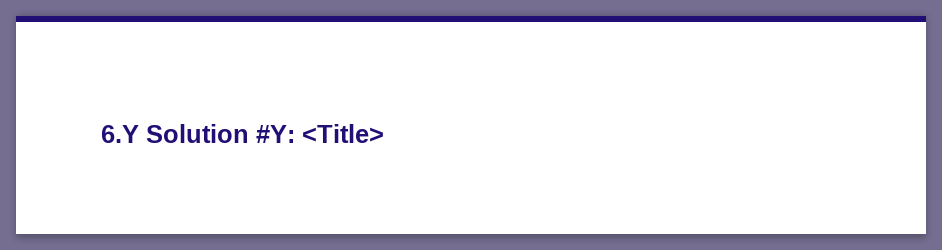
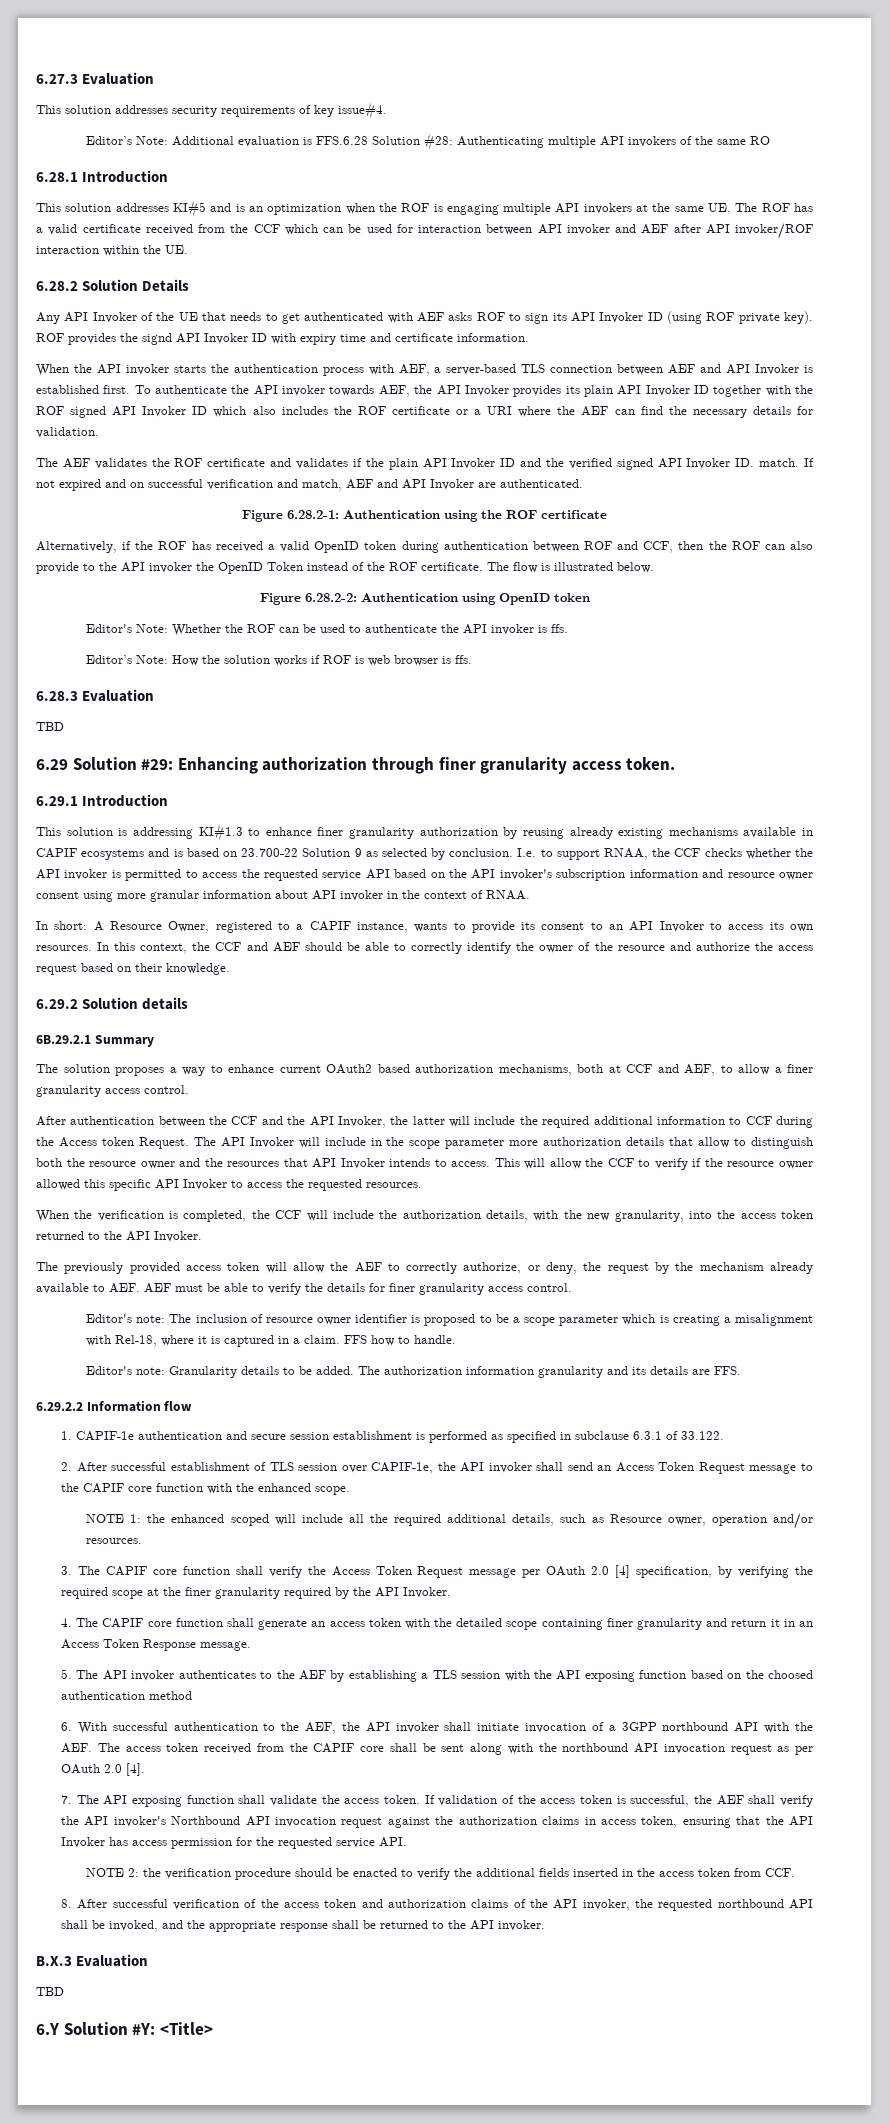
+ 6.27.3 Evaluation
+ This solution addresses security requirements of key issue#4.
+ Editor’s Note: Additional evaluation is FFS.6.28 Solution #28: Authenticating multiple API invokers of the same RO
+ 6.28.1 Introduction
+ This solution addresses KI#5 and is an optimization when the ROF is engaging multiple API invokers at the same UE. The ROF has a valid certificate received from the CCF which can be used for interaction between API invoker and AEF after API invoker/ROF interaction within the UE.
+ 6.28.2 Solution Details
+ Any API Invoker of the UE that needs to get authenticated with AEF asks ROF to sign its API Invoker ID (using ROF private key). ROF provides the signd API Invoker ID with expiry time and certificate information.
+ When the API invoker starts the authentication process with AEF, a server-based TLS connection between AEF and API Invoker is established first. To authenticate the API invoker towards AEF, the API Invoker provides its plain API Invoker ID together with the ROF signed API Invoker ID which also includes the ROF certificate or a URI where the AEF can find the necessary details for validation.
+ The AEF validates the ROF certificate and validates if the plain API Invoker ID and the verified signed API Invoker ID. match. If not expired and on successful verification and match, AEF and API Invoker are authenticated.
+ Figure 6.28.2-1: Authentication using the ROF certificate
+ Alternatively, if the ROF has received a valid OpenID token during authentication between ROF and CCF, then the ROF can also provide to the API invoker the OpenID Token instead of the ROF certificate. The flow is illustrated below.
+ Figure 6.28.2-2: Authentication using OpenID token
+ Editor's Note: Whether the ROF can be used to authenticate the API invoker is ffs.
+ Editor’s Note: How the solution works if ROF is web browser is ffs.
+ 6.28.3 Evaluation
+ TBD
+ 6.29 Solution #29: Enhancing authorization through finer granularity access token.
+ 6.29.1 Introduction
+ This solution is addressing KI#1.3 to enhance finer granularity authorization by reusing already existing mechanisms available in CAPIF ecosystems and is based on 23.700-22 Solution 9 as selected by conclusion. I.e. to support RNAA, the CCF checks whether the API invoker is permitted to access the requested service API based on the API invoker's subscription information and resource owner consent using more granular information about API invoker in the context of RNAA.
+ In short: A Resource Owner, registered to a CAPIF instance, wants to provide its consent to an API Invoker to access its own resources. In this context, the CCF and AEF should be able to correctly identify the owner of the resource and authorize the access request based on their knowledge.
+ 6.29.2 Solution details
+ 6B.29.2.1 Summary
+ The solution proposes a way to enhance current OAuth2 based authorization mechanisms, both at CCF and AEF, to allow a finer granularity access control.
+ After authentication between the CCF and the API Invoker, the latter will include the required additional information to CCF during the Access token Request. The API Invoker will include in the scope parameter more authorization details that allow to distinguish both the resource owner and the resources that API Invoker intends to access. This will allow the CCF to verify if the resource owner allowed this specific API Invoker to access the requested resources.
+ When the verification is completed, the CCF will include the authorization details, with the new granularity, into the access token returned to the API Invoker.
+ The previously provided access token will allow the AEF to correctly authorize, or deny, the request by the mechanism already available to AEF. AEF must be able to verify the details for finer granularity access control.
+ Editor's note: The inclusion of resource owner identifier is proposed to be a scope parameter which is creating a misalignment with Rel-18, where it is captured in a claim. FFS how to handle.
+ Editor's note: Granularity details to be added. The authorization information granularity and its details are FFS.
+ 6.29.2.2 Information flow
+ 1. CAPIF-1e authentication and secure session establishment is performed as specified in subclause 6.3.1 of 33.122.
+ 2. After successful establishment of TLS session over CAPIF-1e, the API invoker shall send an Access Token Request message to the CAPIF core function with the enhanced scope.
+ NOTE 1: the enhanced scoped will include all the required additional details, such as Resource owner, operation and/or resources.
+ 3. The CAPIF core function shall verify the Access Token Request message per OAuth 2.0 [4] specification, by verifying the required scope at the finer granularity required by the API Invoker.
+ 4. The CAPIF core function shall generate an access token with the detailed scope containing finer granularity and return it in an Access Token Response message.
+ 5. The API invoker authenticates to the AEF by establishing a TLS session with the API exposing function based on the choosed authentication method
+ 6. With successful authentication to the AEF, the API invoker shall initiate invocation of a 3GPP northbound API with the AEF. The access token received from the CAPIF core shall be sent along with the northbound API invocation request as per OAuth 2.0 [4].
+ 7. The API exposing function shall validate the access token. If validation of the access token is successful, the AEF shall verify the API invoker's Northbound API invocation request against the authorization claims in access token, ensuring that the API Invoker has access permission for the requested service API.
+ NOTE 2: the verification procedure should be enacted to verify the additional fields inserted in the access token from CCF.
+ 8. After successful verification of the access token and authorization claims of the API invoker, the requested northbound API shall be invoked, and the appropriate response shall be returned to the API invoker.
+ B.X.3 Evaluation
+ TBD

